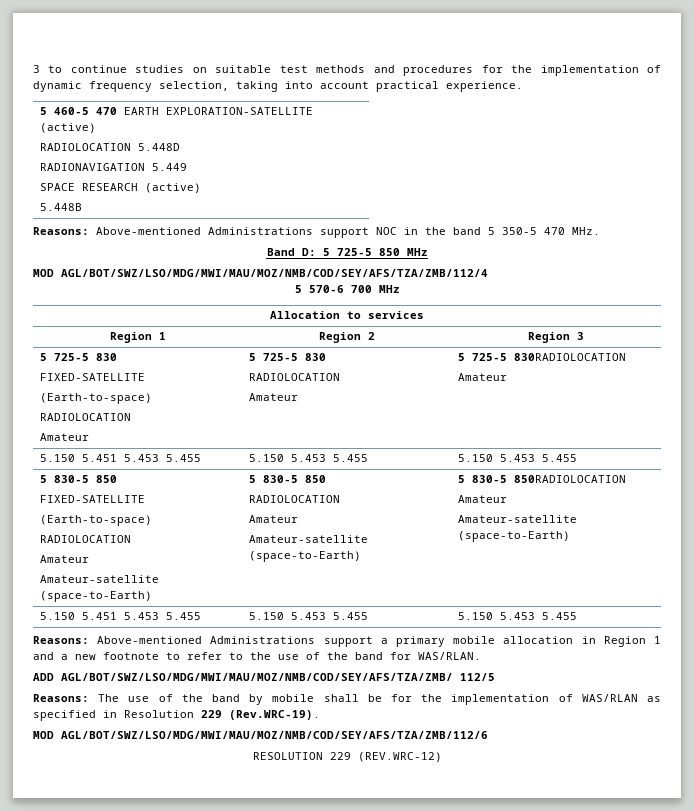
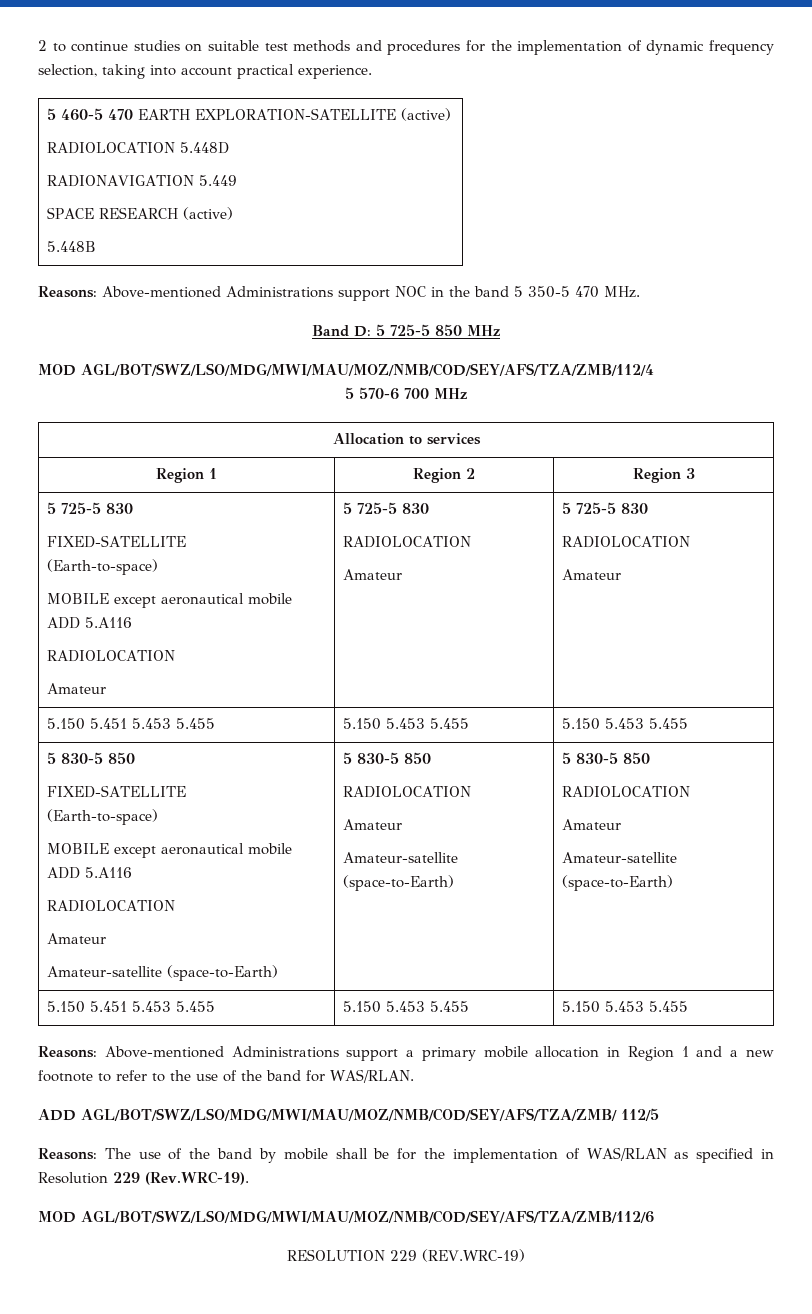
- 3 to continue studies on suitable test methods and procedures for the implementation of dynamic frequency selection, taking into account practical experience.
+ 2 to continue studies on suitable test methods and procedures for the implementation of dynamic frequency selection, taking into account practical experience.
  Region 1 | Region 2 | Region 3
  5 725-5 830
  FIXED-SATELLITE
  (Earth-to-space)
+ MOBILE except aeronautical mobile ADD 5.A116
  RADIOLOCATION
  Amateur | 5 725-5 830
  RADIOLOCATION
- Amateur | 5 725-5 830RADIOLOCATION
+ Amateur | 5 725-5 830
+ RADIOLOCATION
  Amateur
  5.150 5.451 5.453 5.455 | 5.150 5.453 5.455 | 5.150 5.453 5.455
  5 830-5 850
  FIXED-SATELLITE
  (Earth-to-space)
+ MOBILE except aeronautical mobile ADD 5.A116
  RADIOLOCATION
  Amateur
  Amateur-satellite (space-to-Earth) | 5 830-5 850
  RADIOLOCATION
  Amateur
- Amateur-satellite (space-to-Earth) | 5 830-5 850RADIOLOCATION
+ Amateur-satellite (space-to-Earth) | 5 830-5 850
+ RADIOLOCATION
- RESOLUTION 229 (REV.WRC-12)
+ RESOLUTION 229 (REV.WRC-19)

